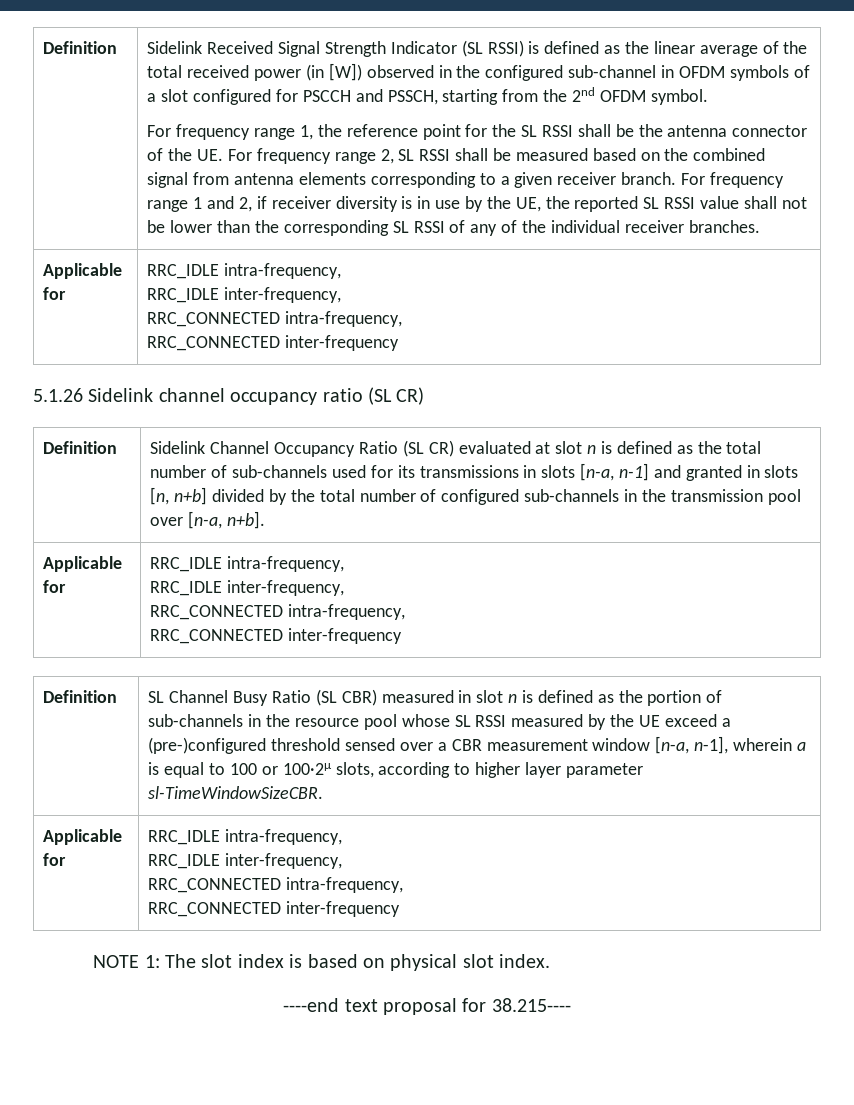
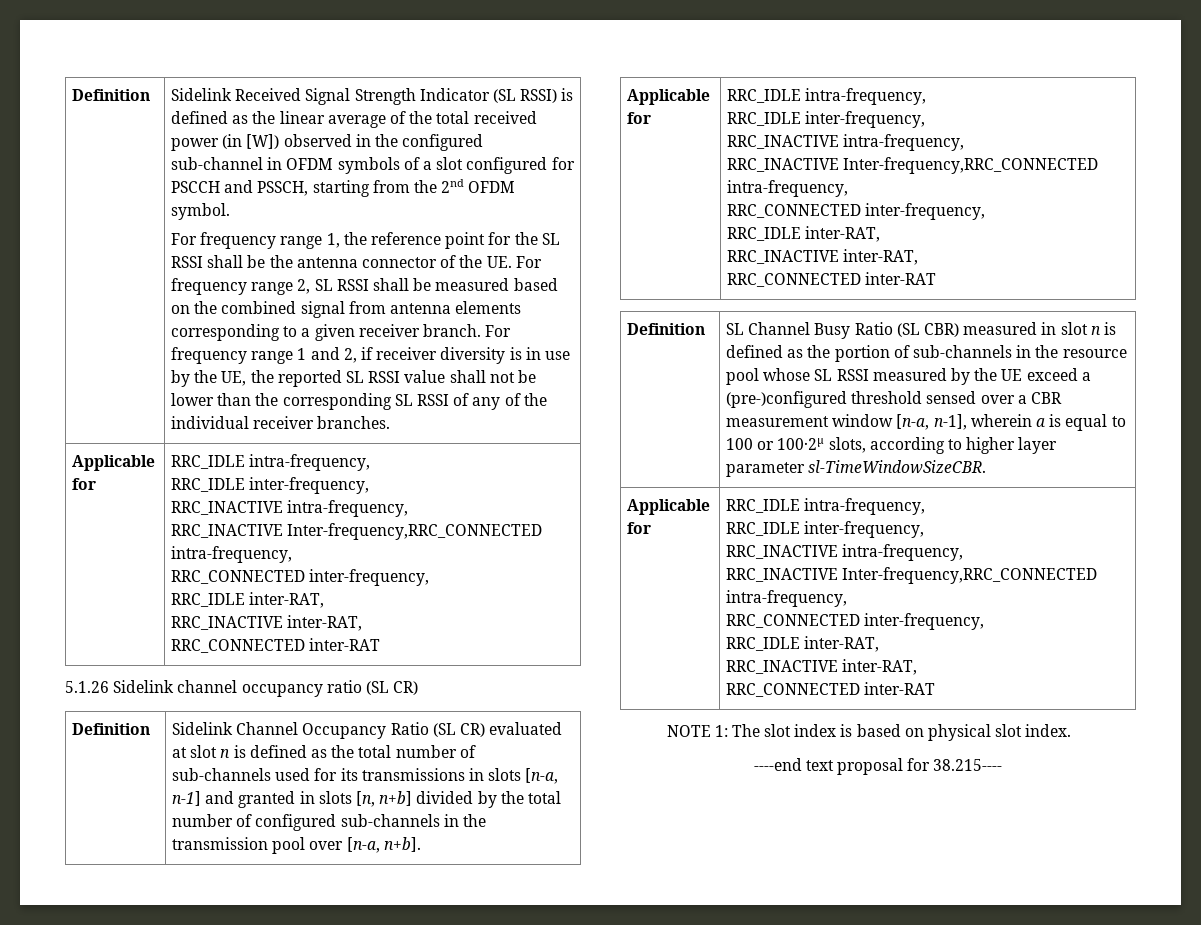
  For frequency range 1 and 2, if receiver diversity is in use by the UE, the reported SL RSSI value shall not be lower than the corresponding SL RSSI of any of the individual receiver branches.
  Applicable for | RRC_IDLE intra-frequency,
  RRC_IDLE inter-frequency,
- RRC_CONNECTED intra-frequency,
- RRC_CONNECTED inter-frequency
+ RRC_INACTIVE intra-frequency,
+ RRC_INACTIVE Inter-frequency,RRC_CONNECTED intra-frequency,
+ RRC_CONNECTED inter-frequency,
+ RRC_IDLE inter-RAT,
+ RRC_INACTIVE inter-RAT,
+ RRC_CONNECTED inter-RAT
  Sidelink Channel Occupancy Ratio (SL CR) evaluated at slot n is defined as the total number of sub-channels used for its transmissions in slots [n-a, n-1] and granted in slots [n, n+b] divided by the total number of configured sub-channels in the transmission pool over [n-a, n+b].
  Applicable for | RRC_IDLE intra-frequency,
  RRC_IDLE inter-frequency,
- RRC_CONNECTED intra-frequency,
- RRC_CONNECTED inter-frequency
+ RRC_INACTIVE intra-frequency,
+ RRC_INACTIVE Inter-frequency,RRC_CONNECTED intra-frequency,
+ RRC_CONNECTED inter-frequency,
+ RRC_IDLE inter-RAT,
+ RRC_INACTIVE inter-RAT,
+ RRC_CONNECTED inter-RAT
  SL Channel Busy Ratio (SL CBR) measured in slot n is defined as the portion of sub-channels in the resource pool whose SL RSSI measured by the UE exceed a (pre-)configured threshold sensed over a CBR measurement window [n-a, n-1], wherein a is equal to 100 or 100·2µ slots, according to higher layer parameter sl-TimeWindowSizeCBR.
  Applicable for | RRC_IDLE intra-frequency,
  RRC_IDLE inter-frequency,
- RRC_CONNECTED intra-frequency,
- RRC_CONNECTED inter-frequency
+ RRC_INACTIVE intra-frequency,
+ RRC_INACTIVE Inter-frequency,RRC_CONNECTED intra-frequency,
+ RRC_CONNECTED inter-frequency,
+ RRC_IDLE inter-RAT,
+ RRC_INACTIVE inter-RAT,
+ RRC_CONNECTED inter-RAT

